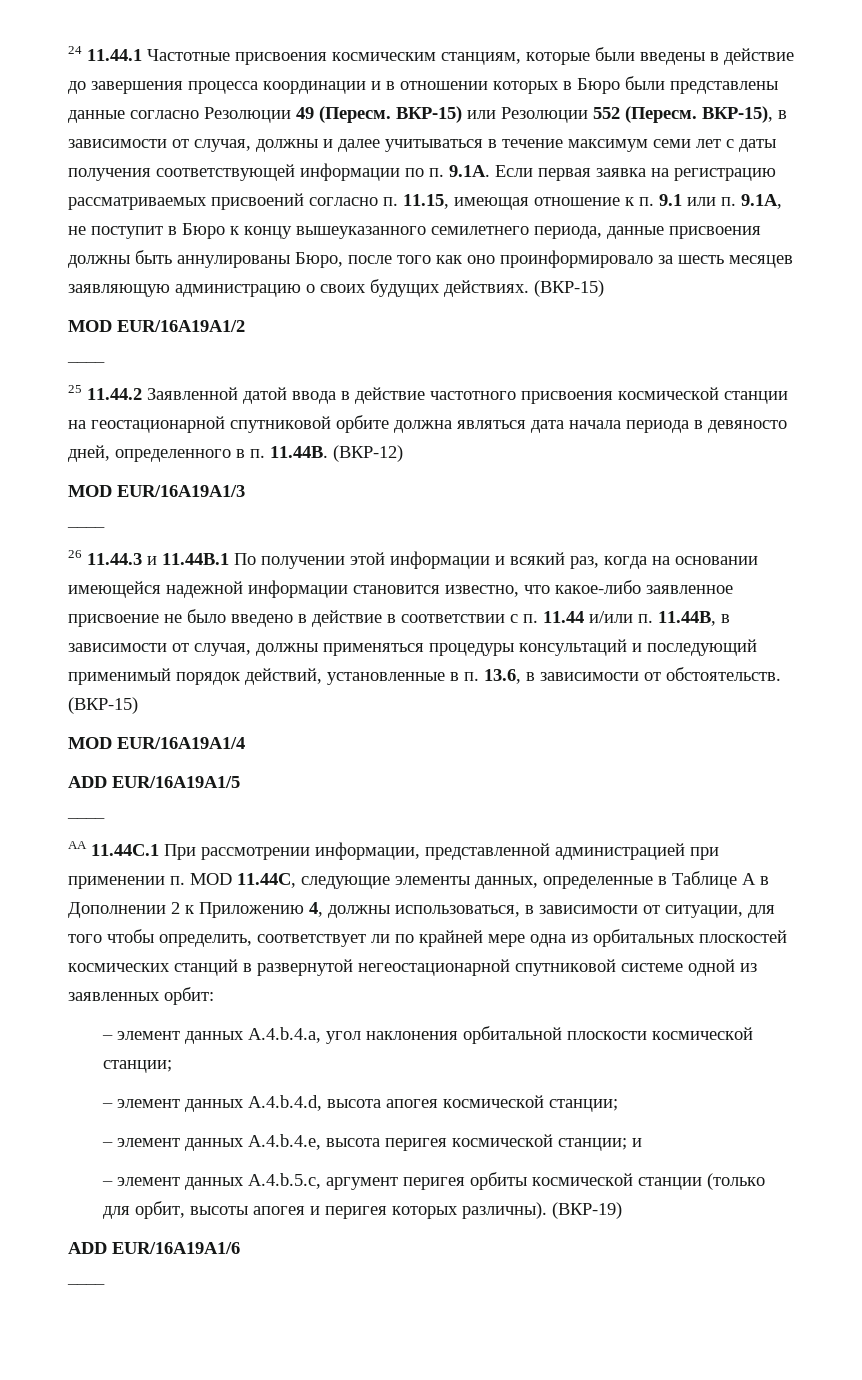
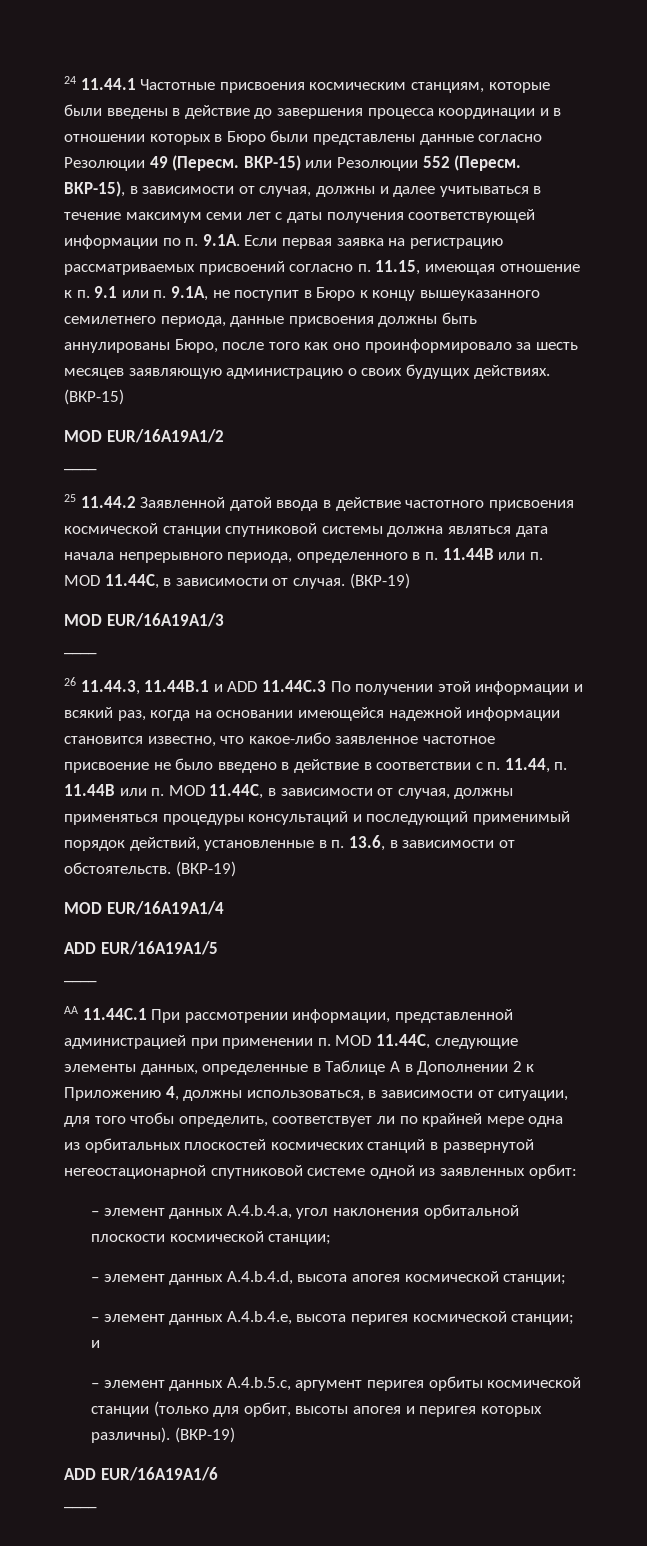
- 25 11.44.2 Заявленной датой ввода в действие частотного присвоения космической станции на геостационарной спутниковой орбите должна являться дата начала периода в девяносто дней, определенного в п. 11.44B. (ВКР-12)
+ 25 11.44.2 Заявленной датой ввода в действие частотного присвоения космической станции спутниковой системы должна являться дата начала непрерывного периода, определенного в п. 11.44B или п. MOD 11.44C, в зависимости от случая. (ВКР-19)
- 26 11.44.3 и 11.44B.1 По получении этой информации и всякий раз, когда на основании имеющейся надежной информации становится известно, что какое-либо заявленное присвоение не было введено в действие в соответствии с п. 11.44 и/или п. 11.44B, в зависимости от случая, должны применяться процедуры консультаций и последующий применимый порядок действий, установленные в п. 13.6, в зависимости от обстоятельств. (ВКР-15)
+ 26 11.44.3, 11.44B.1 и ADD 11.44С.3 По получении этой информации и всякий раз, когда на основании имеющейся надежной информации становится известно, что какое-либо заявленное частотное присвоение не было введено в действие в соответствии с п. 11.44, п. 11.44B или п. MOD 11.44C, в зависимости от случая, должны применяться процедуры консультаций и последующий применимый порядок действий, установленные в п. 13.6, в зависимости от обстоятельств. (ВКР-19)

